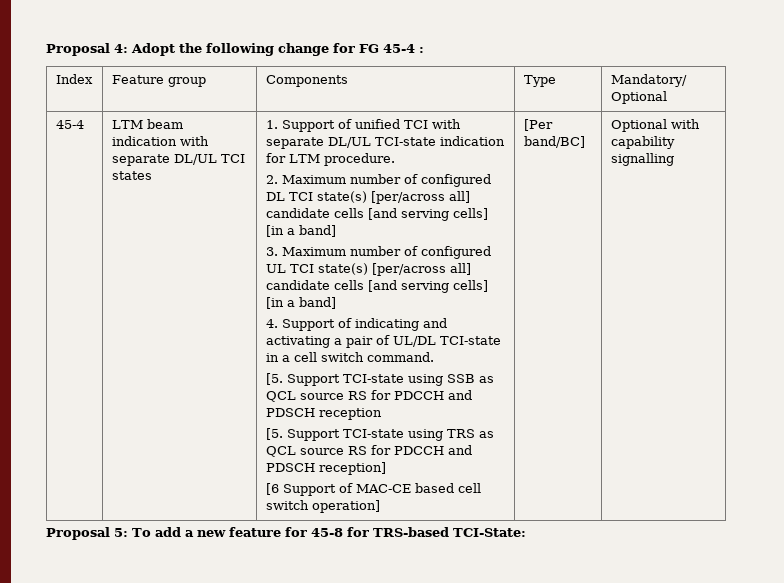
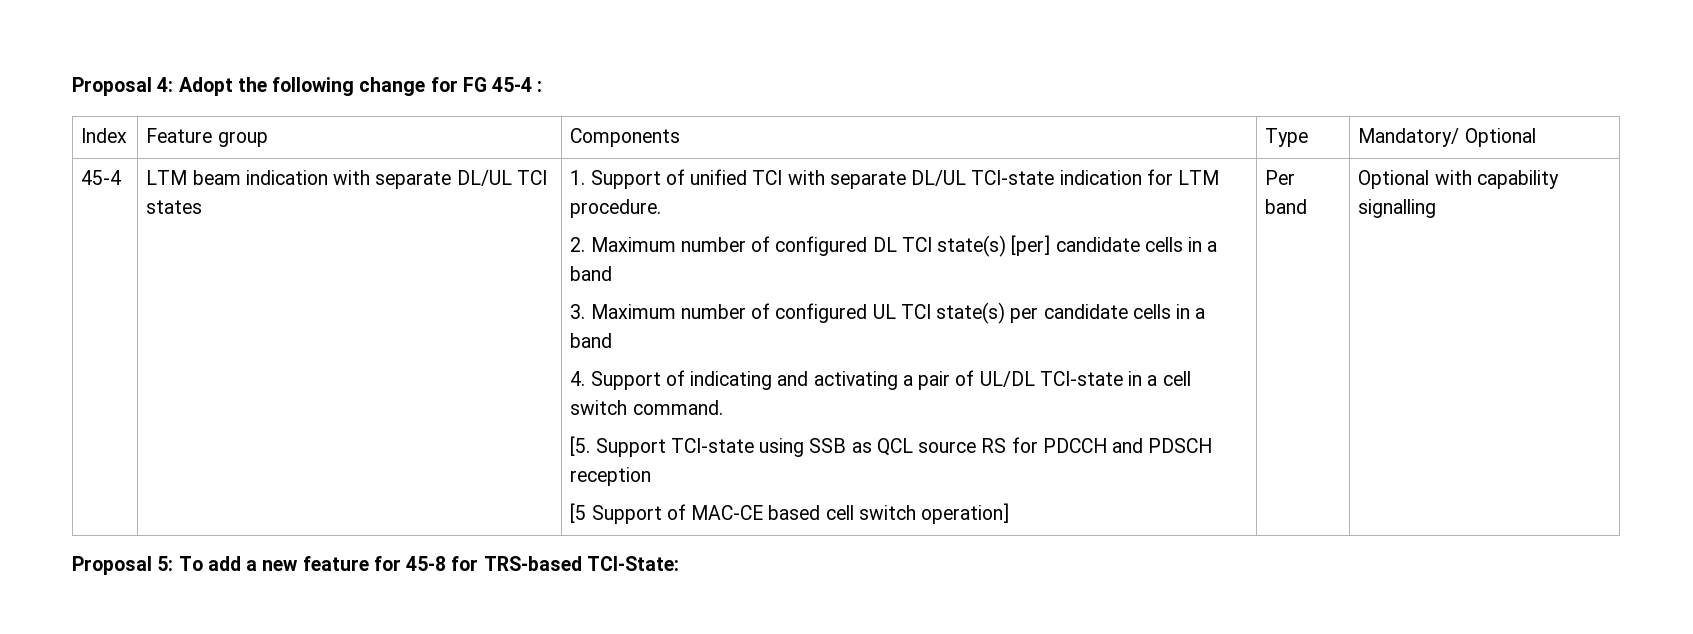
- 2. Maximum number of configured DL TCI state(s) [per/across all] candidate cells [and serving cells] [in a band]
+ 2. Maximum number of configured DL TCI state(s) [per] candidate cells in a band
- 3. Maximum number of configured UL TCI state(s) [per/across all] candidate cells [and serving cells] [in a band]
+ 3. Maximum number of configured UL TCI state(s) per candidate cells in a band
- [5. Support TCI-state using TRS as QCL source RS for PDCCH and PDSCH reception]
- [6 Support of MAC-CE based cell switch operation]
+ [5 Support of MAC-CE based cell switch operation]
- [Per band/BC]
+ Per band

